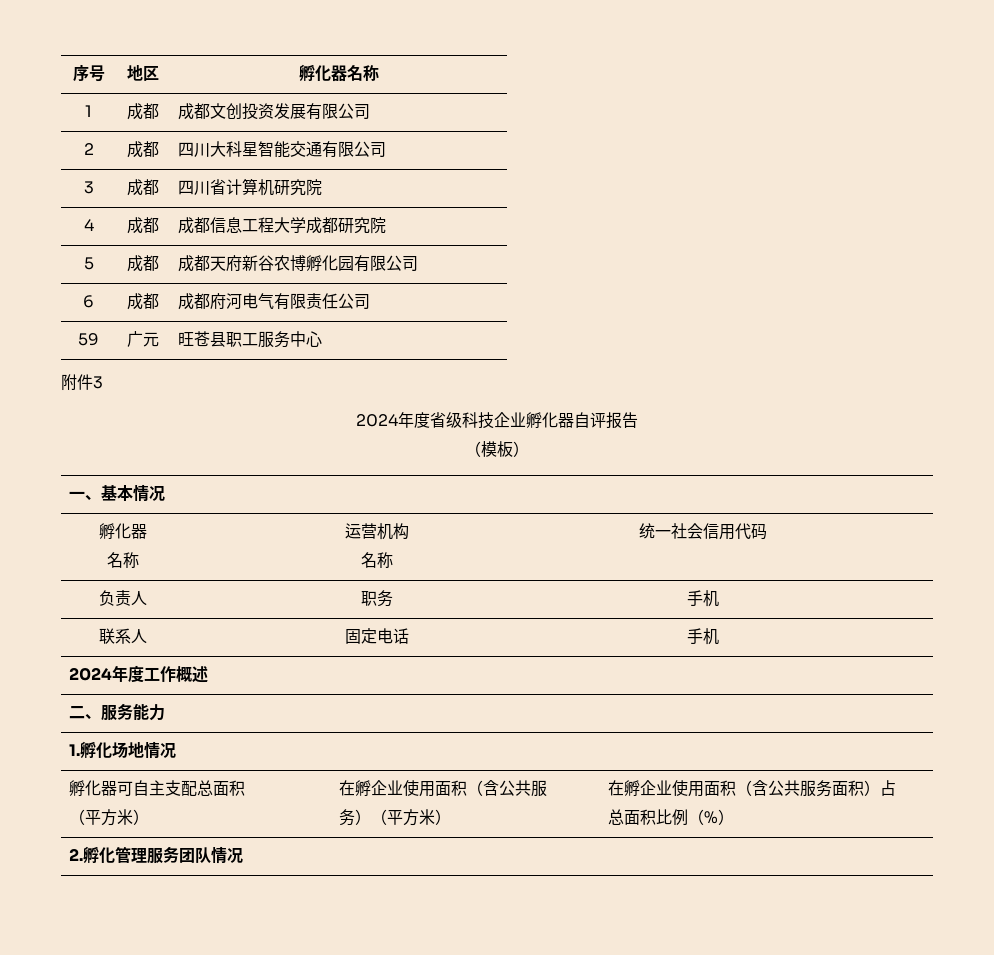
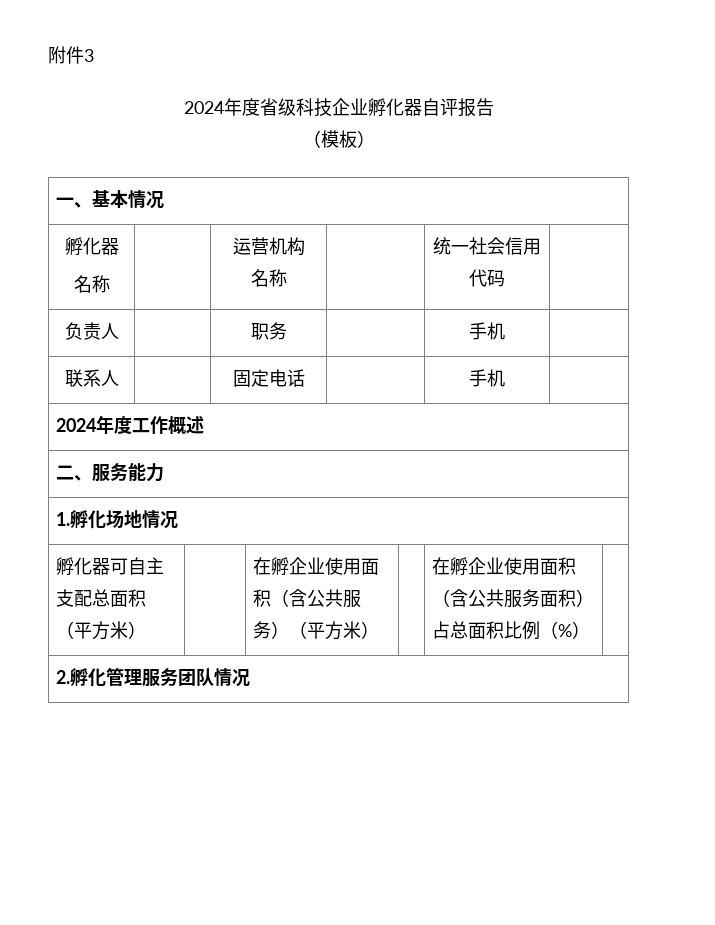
- 序号 | 地区 | 孵化器名称
- 1 | 成都 | 成都文创投资发展有限公司
- 2 | 成都 | 四川大科星智能交通有限公司
- 3 | 成都 | 四川省计算机研究院
- 4 | 成都 | 成都信息工程大学成都研究院
- 5 | 成都 | 成都天府新谷农博孵化园有限公司
- 6 | 成都 | 成都府河电气有限责任公司
- 59 | 广元 | 旺苍县职工服务中心

